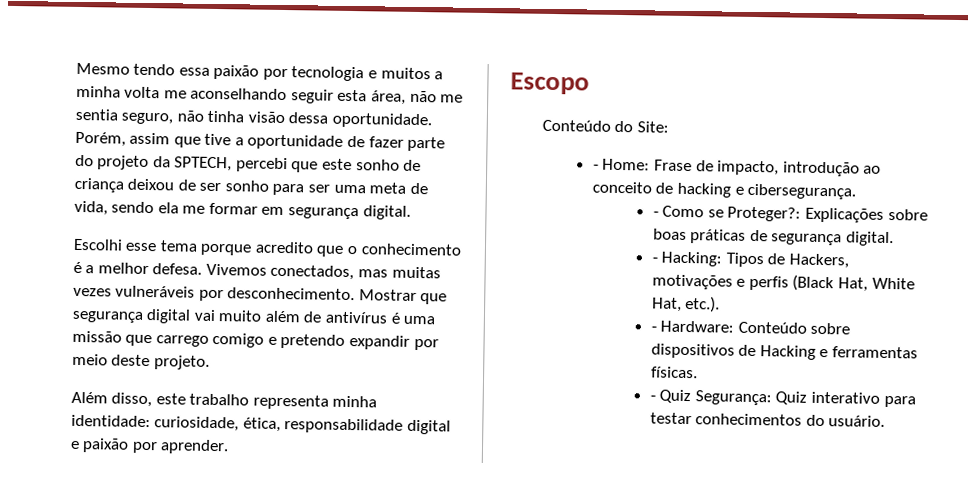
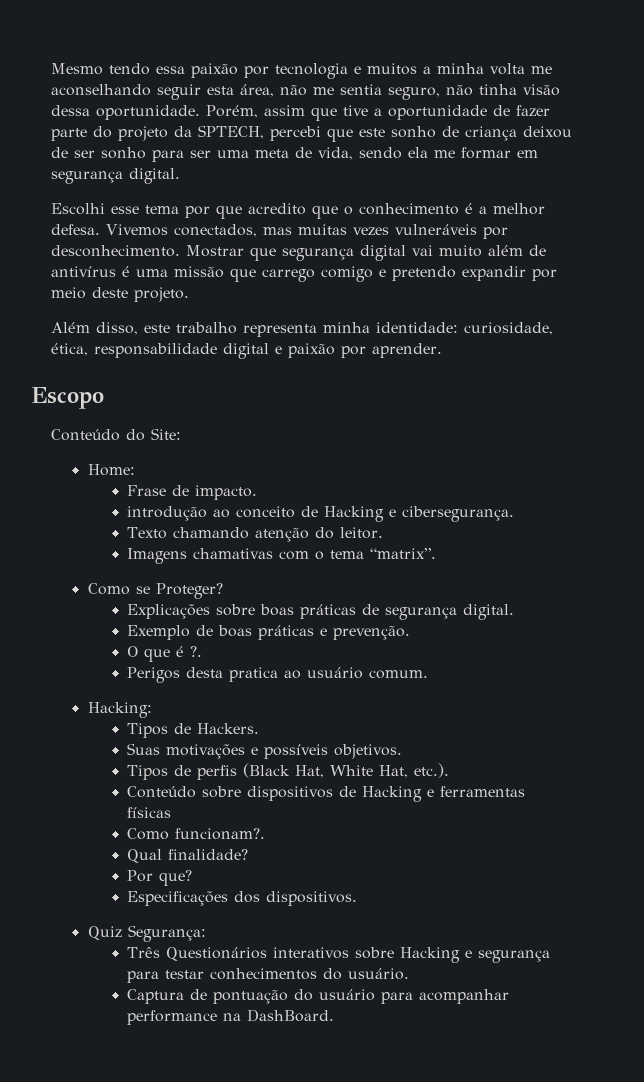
- Escolhi esse tema porque acredito que o conhecimento é a melhor defesa.
+ Escolhi esse tema por que acredito que o conhecimento é a melhor defesa.
- - Home: Frase de impacto, introdução ao conceito de hacking e cibersegurança.
+ Home:
+ Frase de impacto.
+ introdução ao conceito de Hacking e cibersegurança.
- - Como se Proteger?: Explicações sobre boas práticas de segurança digital.
+ Texto chamando atenção do leitor.
+ Imagens chamativas com o tema “matrix”.
+ Como se Proteger?
+ Explicações sobre boas práticas de segurança digital.
- - Hacking: Tipos de Hackers, motivações e perfis (Black Hat, White Hat, etc.).
+ Exemplo de boas práticas e prevenção.
+ O que é ?.
+ Perigos desta pratica ao usuário comum.
+ Hacking:
+ Tipos de Hackers.
+ Suas motivações e possíveis objetivos.
+ Tipos de perfis (Black Hat, White Hat, etc.).
- - Hardware: Conteúdo sobre dispositivos de Hacking e ferramentas físicas.
- - Quiz Segurança: Quiz interativo para testar conhecimentos do usuário.
+ Conteúdo sobre dispositivos de Hacking e ferramentas físicas
+ Como funcionam?.
+ Qual finalidade?
+ Por que?
+ Especificações dos dispositivos.
+ Quiz Segurança:
+ Três Questionários interativos sobre Hacking e segurança para testar conhecimentos do usuário.
+ Captura de pontuação do usuário para acompanhar performance na DashBoard.

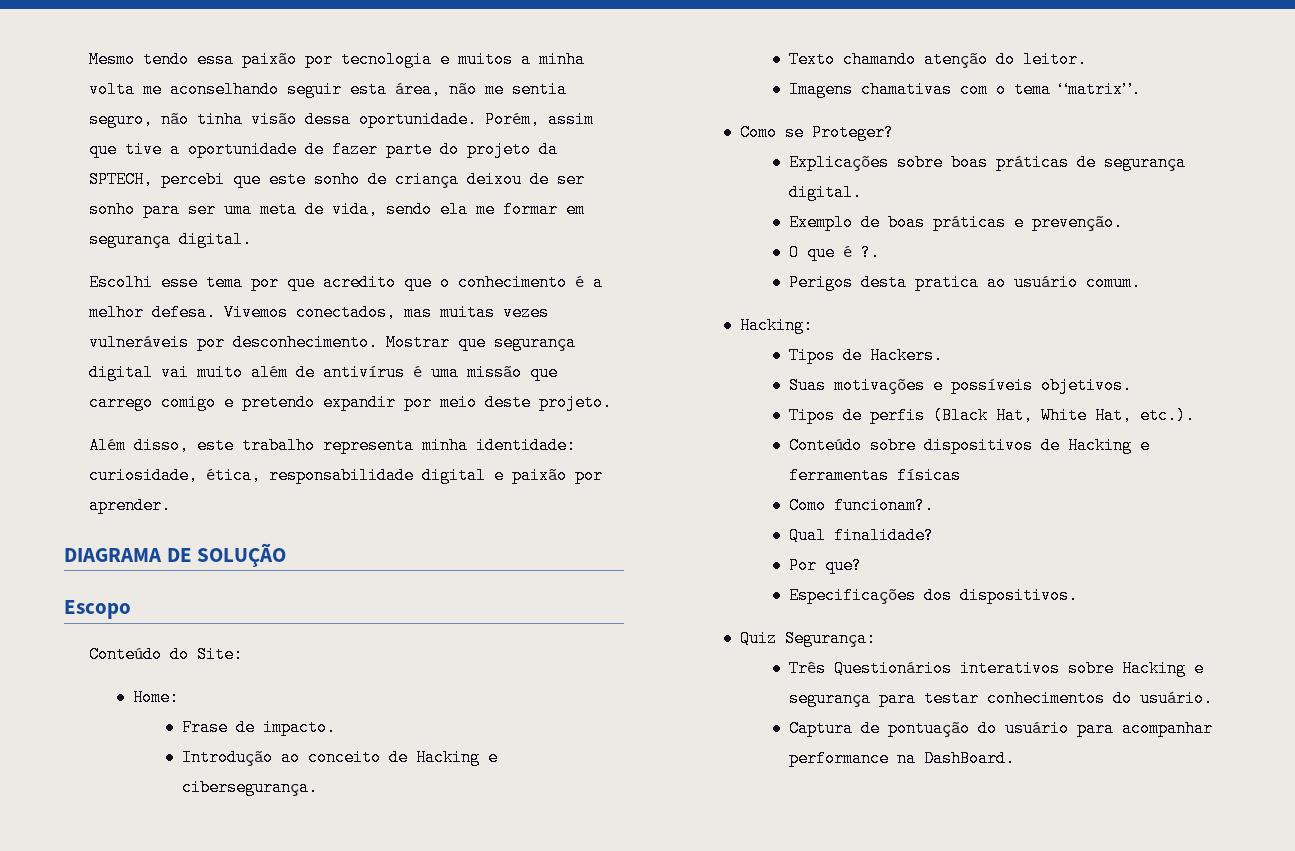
+ DIAGRAMA DE SOLUÇÃO
- introdução ao conceito de Hacking e cibersegurança.
+ Introdução ao conceito de Hacking e cibersegurança.

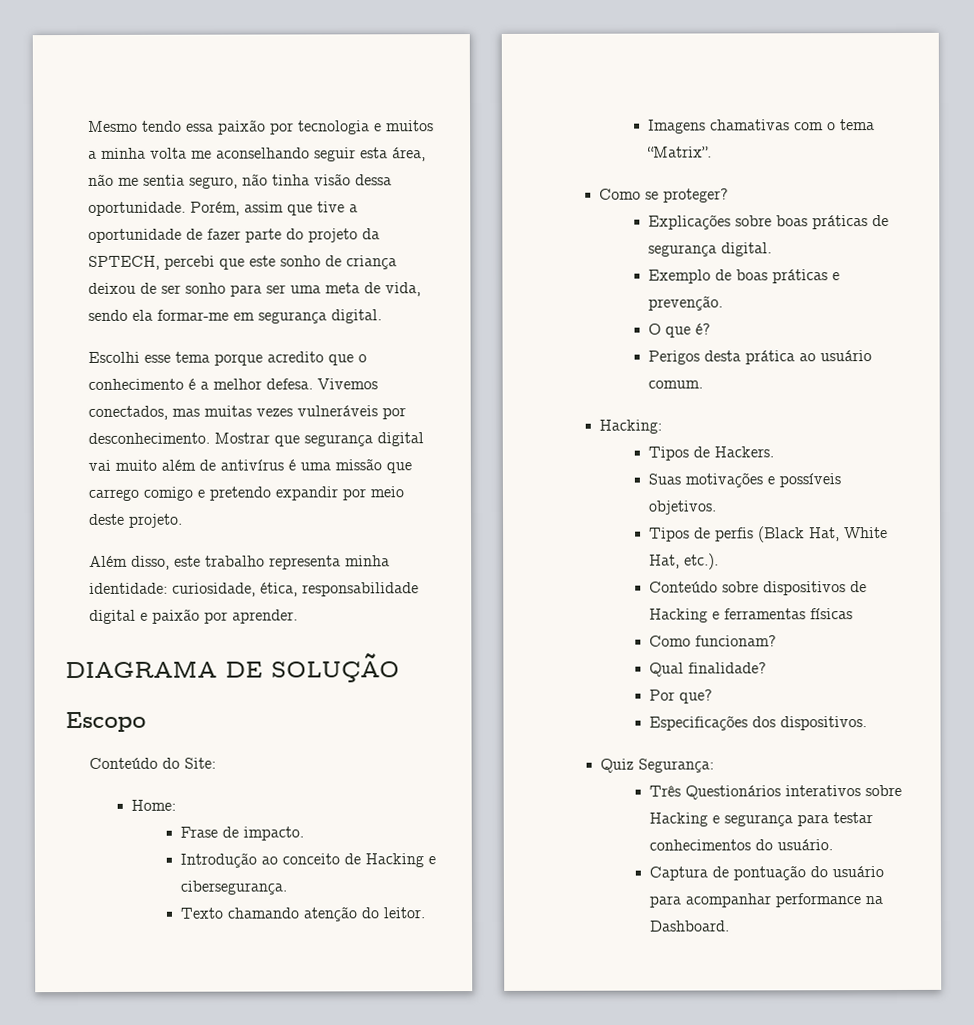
- Porém, assim que tive a oportunidade de fazer parte do projeto da SPTECH, percebi que este sonho de criança deixou de ser sonho para ser uma meta de vida, sendo ela me formar em segurança digital.
+ Porém, assim que tive a oportunidade de fazer parte do projeto da SPTECH, percebi que este sonho de criança deixou de ser sonho para ser uma meta de vida, sendo ela formar-me em segurança digital.
- Escolhi esse tema por que acredito que o conhecimento é a melhor defesa.
+ Escolhi esse tema porque acredito que o conhecimento é a melhor defesa.
- Imagens chamativas com o tema “matrix”.
+ Imagens chamativas com o tema “Matrix”.
- Como se Proteger?
+ Como se proteger?
- O que é ?.
+ O que é?
- Perigos desta pratica ao usuário comum.
+ Perigos desta prática ao usuário comum.
- Como funcionam?.
+ Como funcionam?
- Captura de pontuação do usuário para acompanhar performance na DashBoard.
+ Captura de pontuação do usuário para acompanhar performance na Dashboard.

